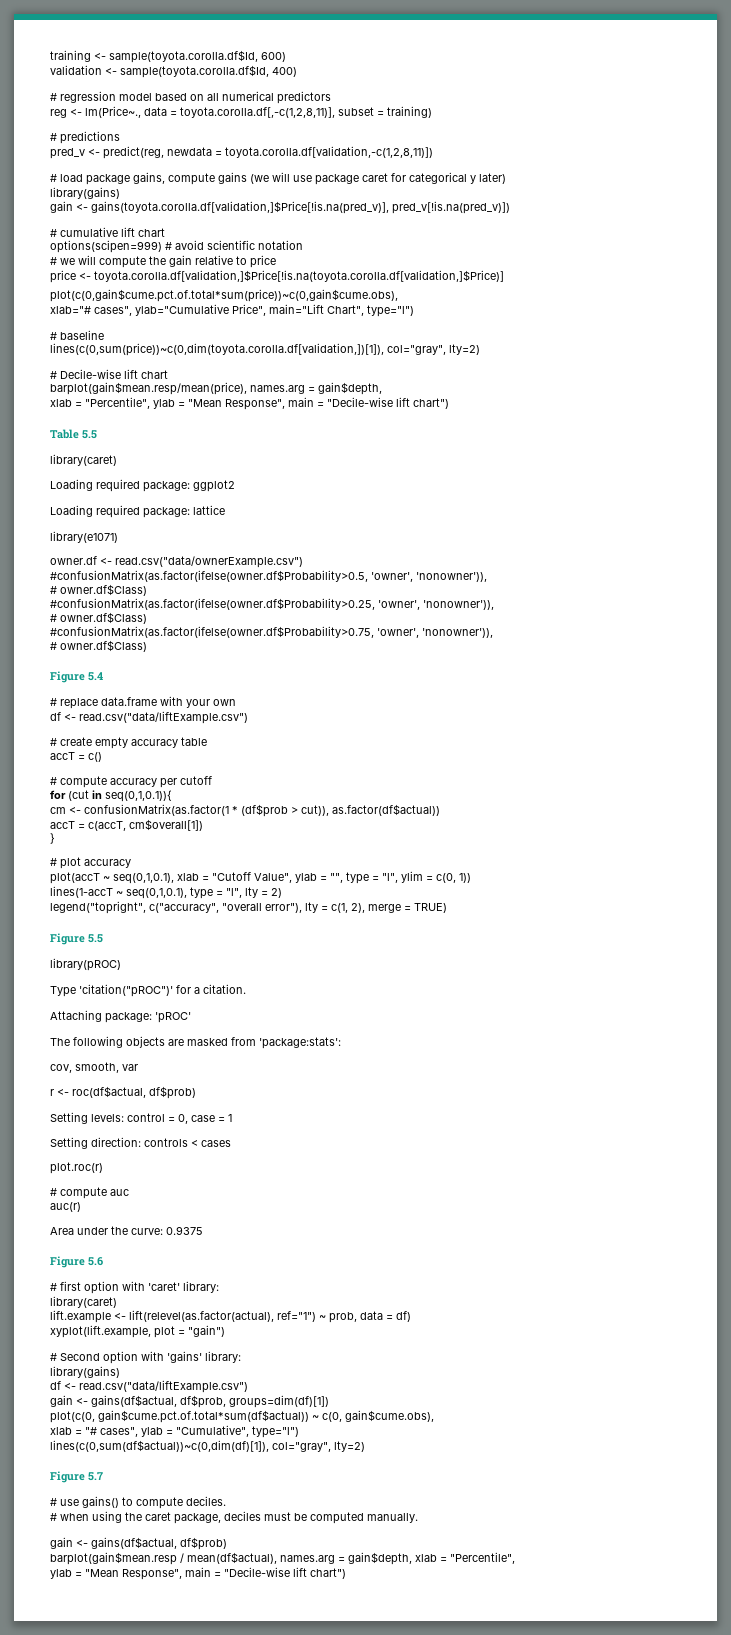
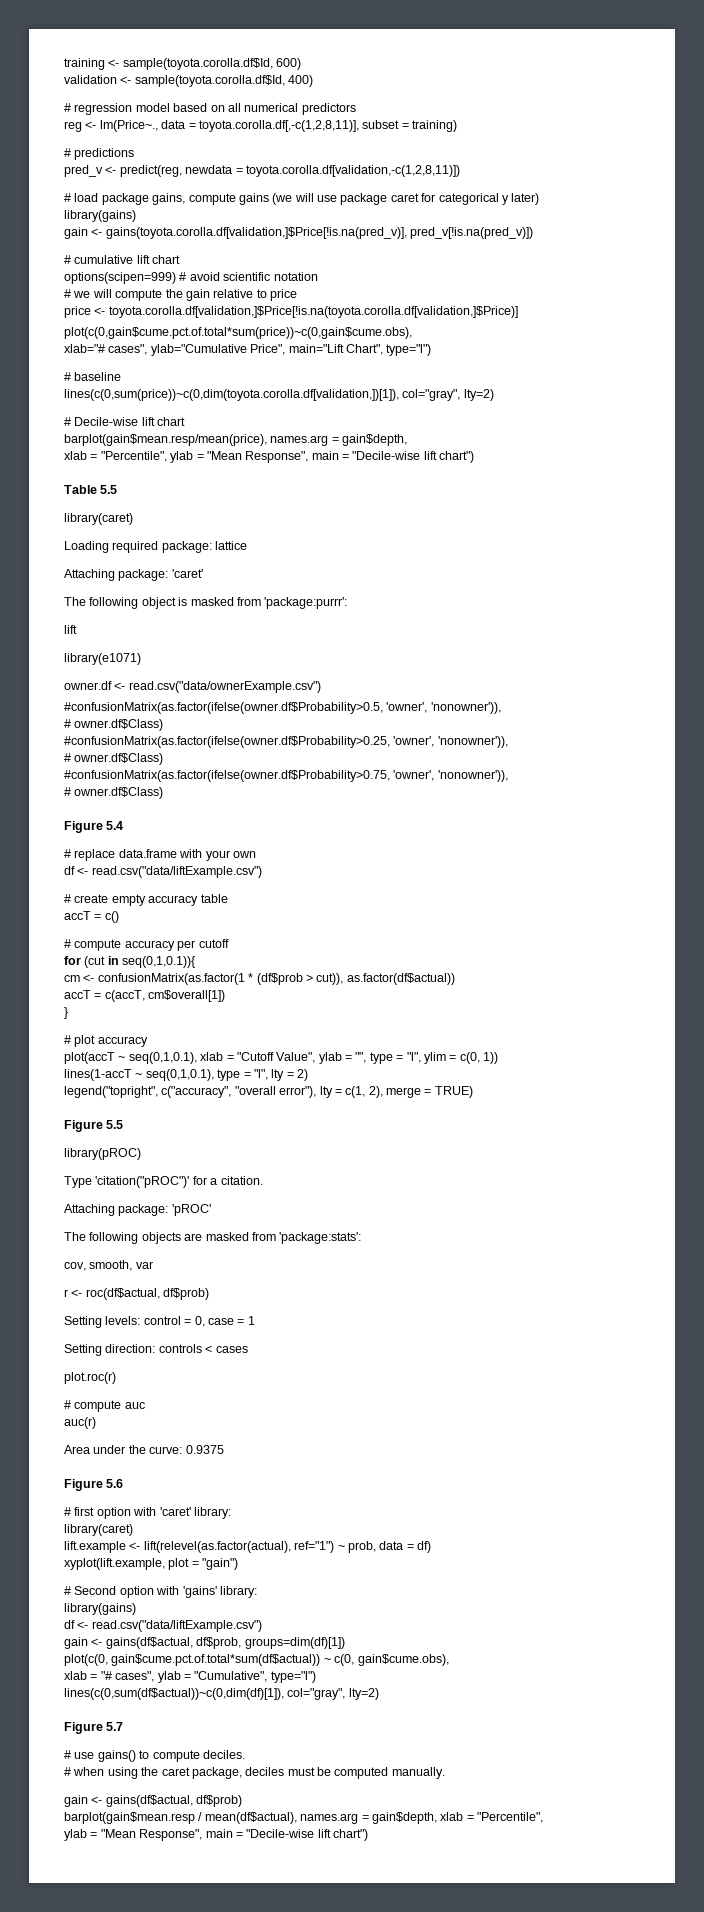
- Loading required package: ggplot2
  Loading required package: lattice
+ Attaching package: 'caret'
+ The following object is masked from 'package:purrr':
+ lift

